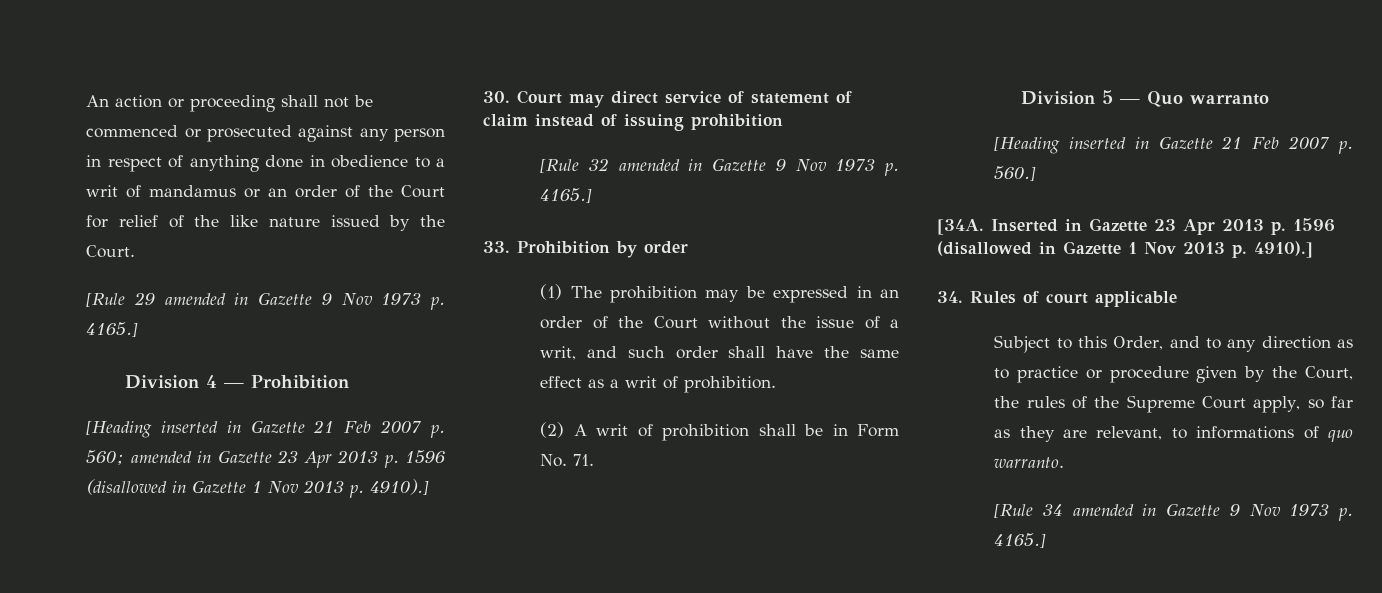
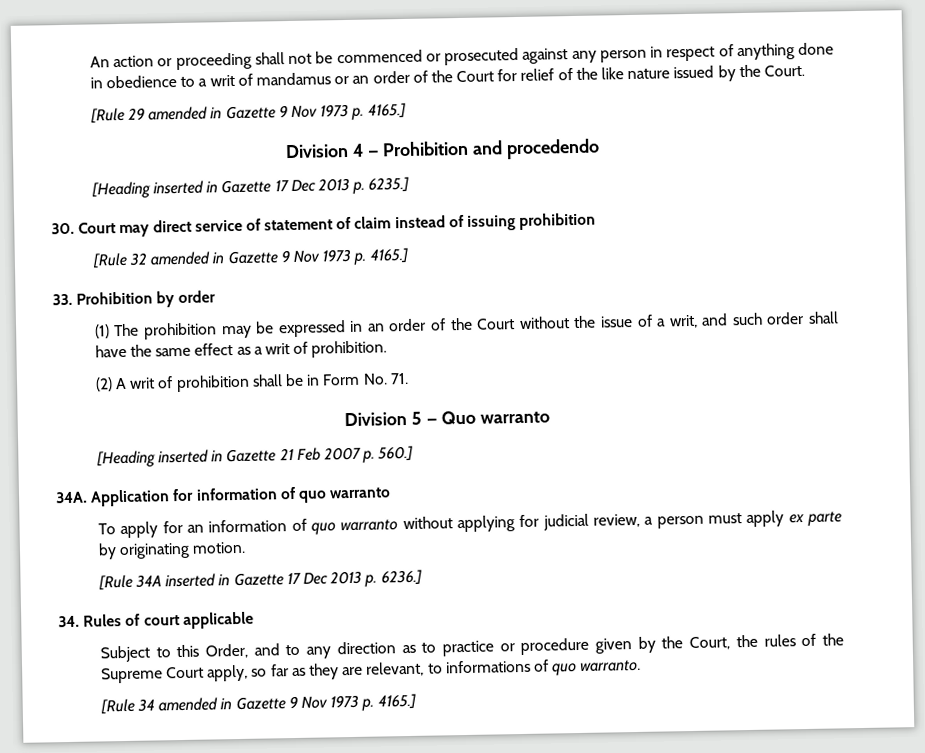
- Division 4 — Prohibition
- [Heading inserted in Gazette 21 Feb 2007 p. 560; amended in Gazette 23 Apr 2013 p. 1596 (disallowed in Gazette 1 Nov 2013 p. 4910).]
+ Division 4 — Prohibition and procedendo
+ [Heading inserted in Gazette 17 Dec 2013 p. 6235.]
- [34A. Inserted in Gazette 23 Apr 2013 p. 1596 (disallowed in Gazette 1 Nov 2013 p. 4910).]
+ 34A. Application for information of quo warranto
+ To apply for an information of quo warranto without applying for judicial review, a person must apply ex parte by originating motion.
+ [Rule 34A inserted in Gazette 17 Dec 2013 p. 6236.]

